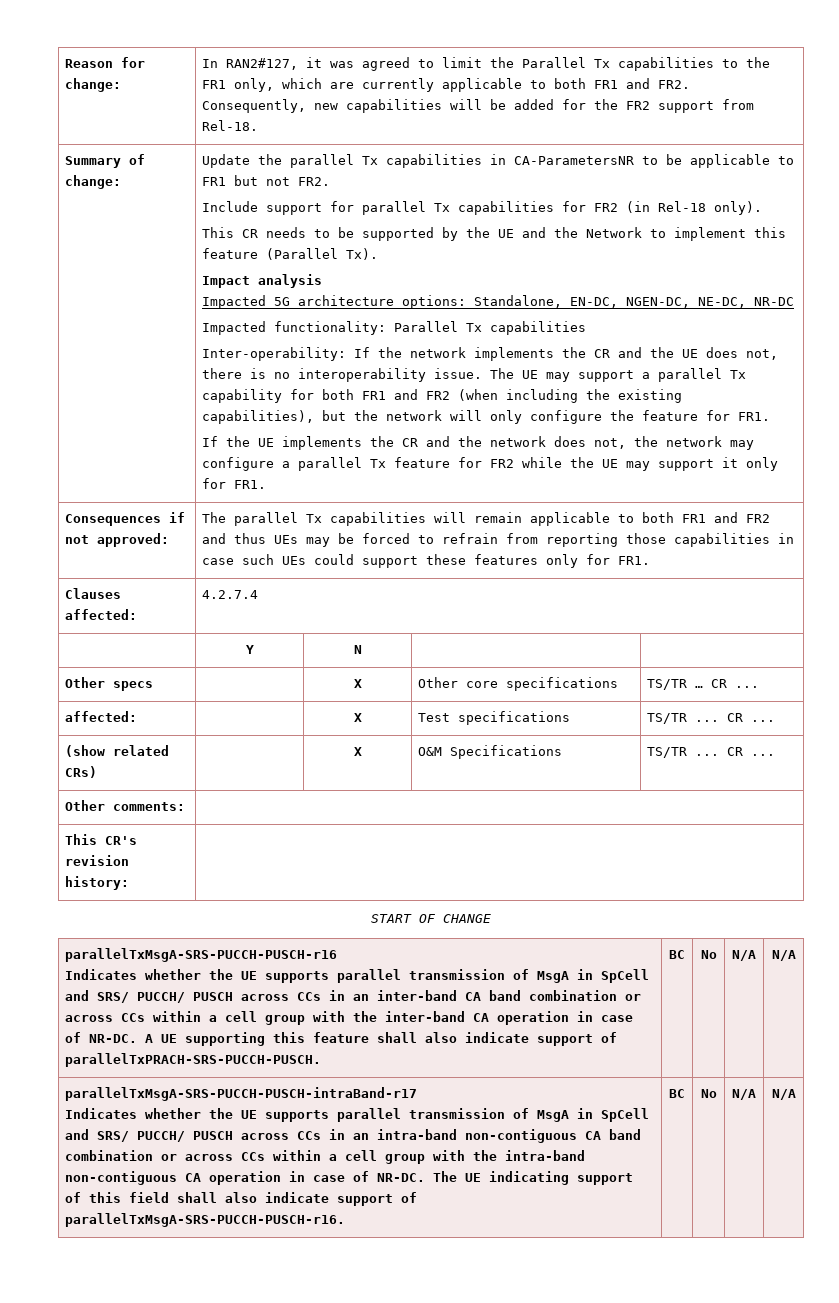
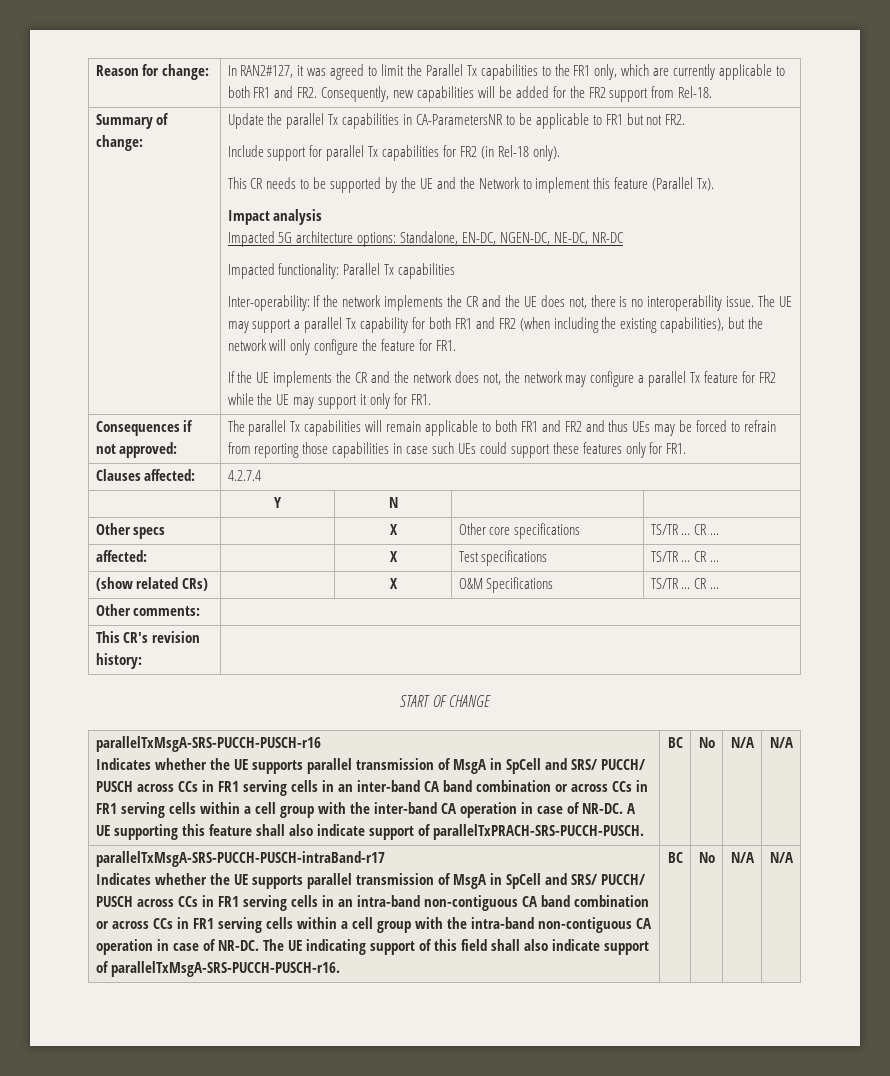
- Indicates whether the UE supports parallel transmission of MsgA in SpCell and SRS/ PUCCH/ PUSCH across CCs in an inter-band CA band combination or across CCs within a cell group with the inter-band CA operation in case of NR-DC.
+ Indicates whether the UE supports parallel transmission of MsgA in SpCell and SRS/ PUCCH/ PUSCH across CCs in FR1 serving cells in an inter-band CA band combination or across CCs in FR1 serving cells within a cell group with the inter-band CA operation in case of NR-DC.
- Indicates whether the UE supports parallel transmission of MsgA in SpCell and SRS/ PUCCH/ PUSCH across CCs in an intra-band non-contiguous CA band combination or across CCs within a cell group with the intra-band non-contiguous CA operation in case of NR-DC.
+ Indicates whether the UE supports parallel transmission of MsgA in SpCell and SRS/ PUCCH/ PUSCH across CCs in FR1 serving cells in an intra-band non-contiguous CA band combination or across CCs in FR1 serving cells within a cell group with the intra-band non-contiguous CA operation in case of NR-DC.

